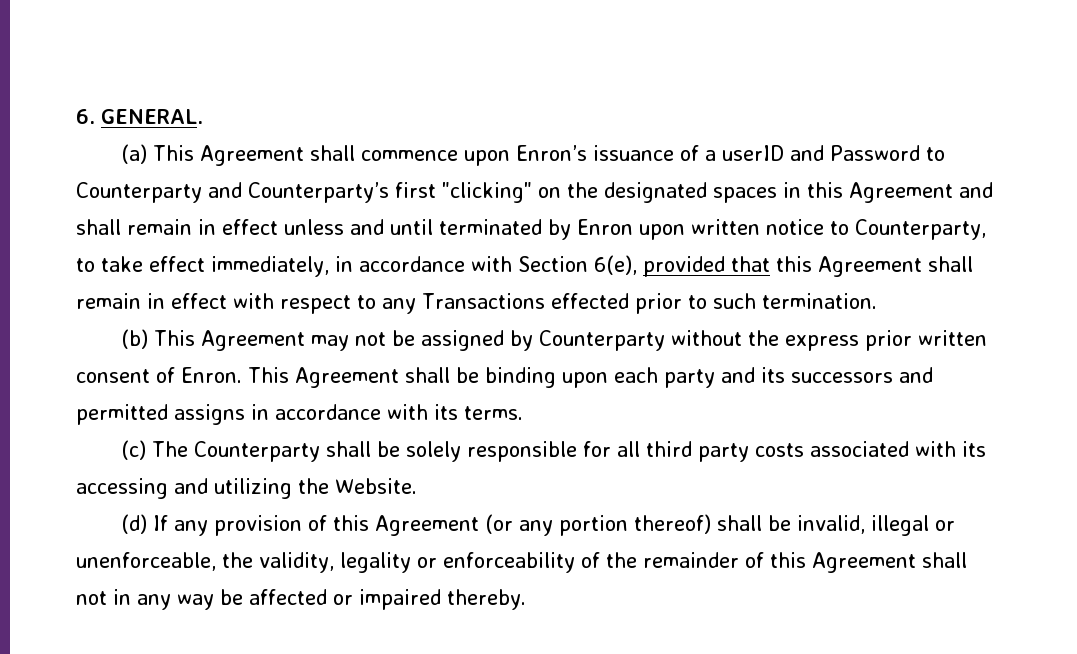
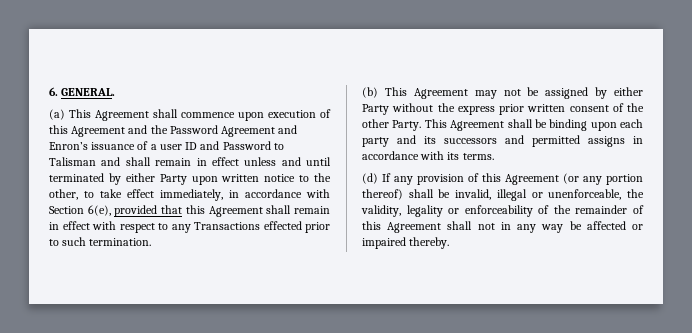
- (a) This Agreement shall commence upon Enron’s issuance of a userID and Password to Counterparty and Counterparty’s first "clicking" on the designated spaces in this Agreement and shall remain in effect unless and until terminated by Enron upon written notice to Counterparty, to take effect immediately, in accordance with Section 6(e), provided that this Agreement shall remain in effect with respect to any Transactions effected prior to such termination.
+ (a) This Agreement shall commence upon execution of this Agreement and the Password Agreement and Enron’s issuance of a user ID and Password to Talisman and shall remain in effect unless and until terminated by either Party upon written notice to the other, to take effect immediately, in accordance with Section 6(e), provided that this Agreement shall remain in effect with respect to any Transactions effected prior to such termination.
- (b) This Agreement may not be assigned by Counterparty without the express prior written consent of Enron.
+ (b) This Agreement may not be assigned by either Party without the express prior written consent of the other Party.
- (c) The Counterparty shall be solely responsible for all third party costs associated with its accessing and utilizing the Website.

